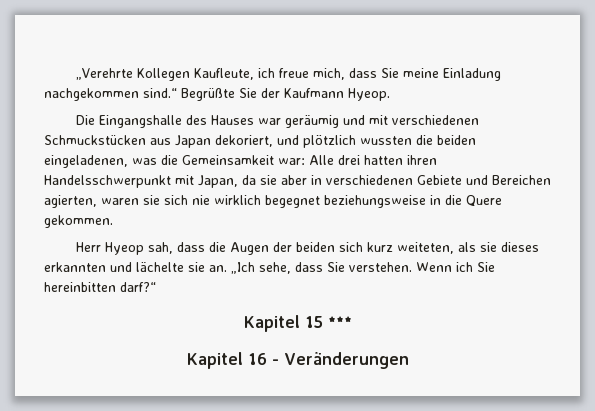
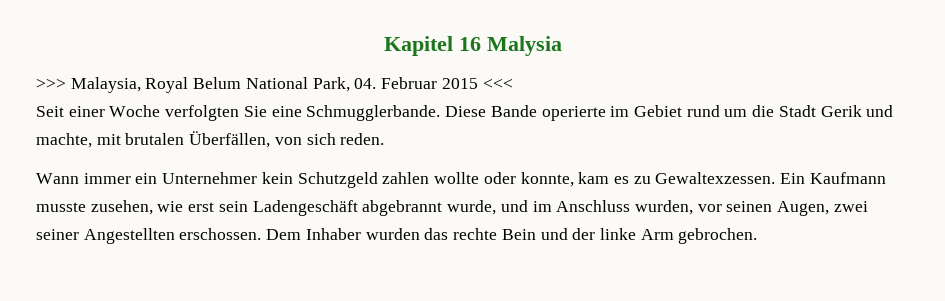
- „Verehrte Kollegen Kaufleute, ich freue mich, dass Sie meine Einladung nachgekommen sind.“ Begrüßte Sie der Kaufmann Hyeop.
- Die Eingangshalle des Hauses war geräumig und mit verschiedenen Schmuckstücken aus Japan dekoriert, und plötzlich wussten die beiden eingeladenen, was die Gemeinsamkeit war: Alle drei hatten ihren Handelsschwerpunkt mit Japan, da sie aber in verschiedenen Gebiete und Bereichen agierten, waren sie sich nie wirklich begegnet beziehungsweise in die Quere gekommen.
- Herr Hyeop sah, dass die Augen der beiden sich kurz weiteten, als sie dieses erkannten und lächelte sie an. „Ich sehe, dass Sie verstehen. Wenn ich Sie hereinbitten darf?“
- Kapitel 15 ***
- Kapitel 16 - Veränderungen
+ Kapitel 16 Malysia
+ >>> Malaysia, Royal Belum National Park, 04. Februar 2015 <<<
+ Seit einer Woche verfolgten Sie eine Schmugglerbande. Diese Bande operierte im Gebiet rund um die Stadt Gerik und machte, mit brutalen Überfällen, von sich reden.
+ Wann immer ein Unternehmer kein Schutzgeld zahlen wollte oder konnte, kam es zu Gewaltexzessen. Ein Kaufmann musste zusehen, wie erst sein Ladengeschäft abgebrannt wurde, und im Anschluss wurden, vor seinen Augen, zwei seiner Angestellten erschossen. Dem Inhaber wurden das rechte Bein und der linke Arm gebrochen.

